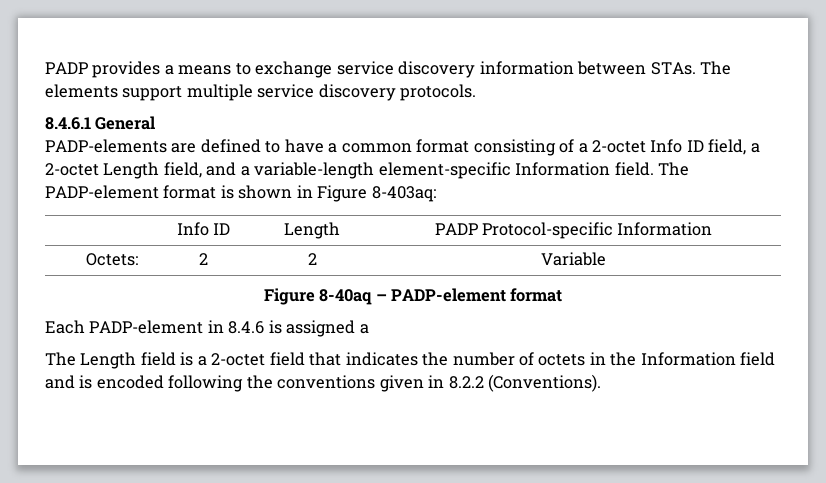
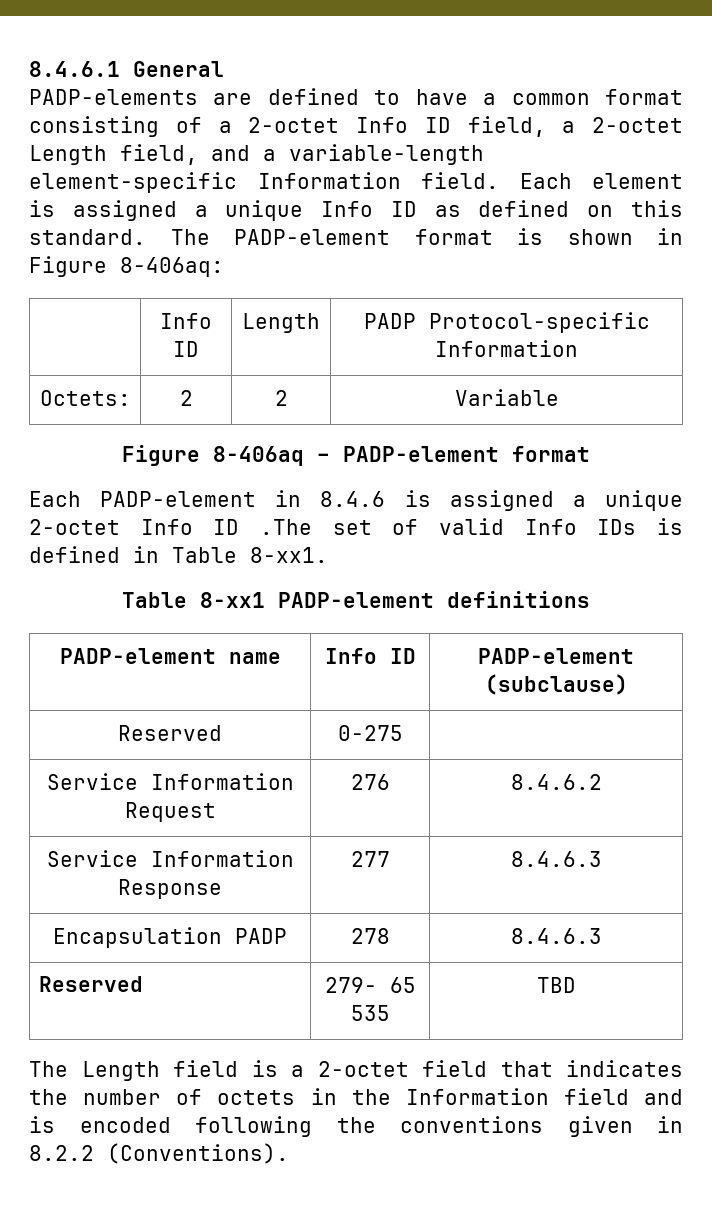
- PADP provides a means to exchange service discovery information between STAs. The elements support multiple service discovery protocols.
+ Each element is assigned a unique Info ID as defined on this standard.
- The PADP-element format is shown in Figure 8-403aq:
+ The PADP-element format is shown in Figure 8-406aq:
- Figure 8-40aq – PADP-element format
+ Figure 8-406aq – PADP-element format
- Each PADP-element in 8.4.6 is assigned a
+ Each PADP-element in 8.4.6 is assigned a unique 2-octet Info ID .The set of valid Info IDs is defined in Table 8-xx1.
+ Table 8-xx1 PADP-element definitions
+ PADP-element name | Info ID | PADP-element (subclause)
+ Reserved | 0-275 |
+ Service Information Request | 276 | 8.4.6.2
+ Service Information Response | 277 | 8.4.6.3
+ Encapsulation PADP | 278 | 8.4.6.3
+ Reserved | 279- 65 535 | TBD

